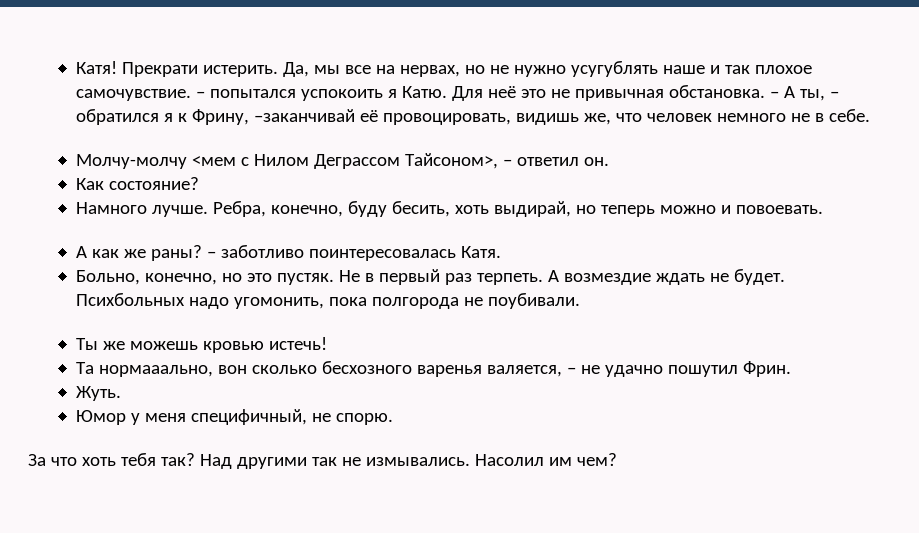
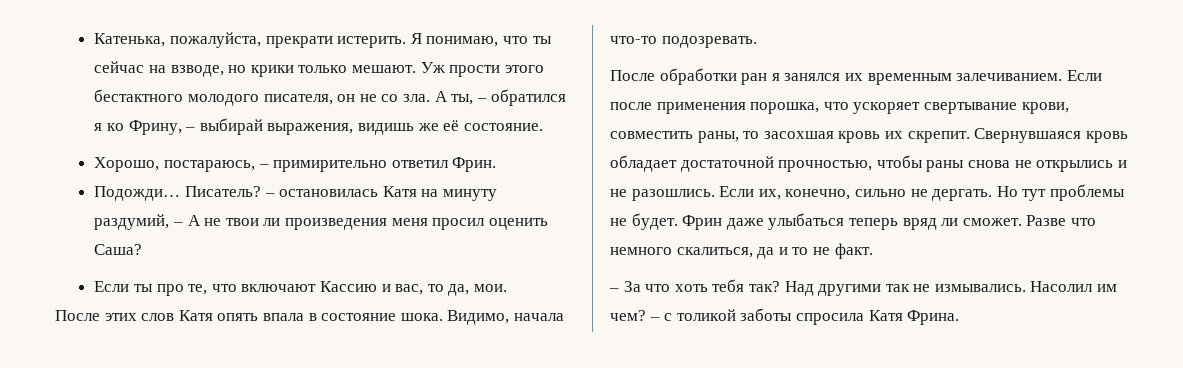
- Катя! Прекрати истерить. Да, мы все на нервах, но не нужно усугублять наше и так плохое самочувствие. – попытался успокоить я Катю. Для неё это не привычная обстановка. – А ты, – обратился я к Фрину, –заканчивай её провоцировать, видишь же, что человек немного не в себе.
- Молчу-молчу <мем с Нилом Деграссом Тайсоном>, – ответил он.
- Как состояние?
- Намного лучше. Ребра, конечно, буду бесить, хоть выдирай, но теперь можно и повоевать.
- А как же раны? – заботливо поинтересовалась Катя.
- Больно, конечно, но это пустяк. Не в первый раз терпеть. А возмездие ждать не будет. Психбольных надо угомонить, пока полгорода не поубивали.
- Ты же можешь кровью истечь!
- Та нормааально, вон сколько бесхозного варенья валяется, – не удачно пошутил Фрин.
- Жуть.
- Юмор у меня специфичный, не спорю.
- За что хоть тебя так?
+ Катенька, пожалуйста, прекрати истерить. Я понимаю, что ты сейчас на взводе, но крики только мешают. Уж прости этого бестактного молодого писателя, он не со зла. А ты, – обратился я ко Фрину, – выбирай выражения, видишь же её состояние.
+ Хорошо, постараюсь, – примирительно ответил Фрин.
+ Подожди… Писатель? – остановилась Катя на минуту раздумий, – А не твои ли произведения меня просил оценить Саша?
+ Если ты про те, что включают Кассию и вас, то да, мои.
+ После этих слов Катя опять впала в состояние шока. Видимо, начала что-то подозревать.
+ После обработки ран я занялся их временным залечиванием. Если после применения порошка, что ускоряет свертывание крови, совместить раны, то засохшая кровь их скрепит. Свернувшаяся кровь обладает достаточной прочностью, чтобы раны снова не открылись и не разошлись. Если их, конечно, сильно не дергать. Но тут проблемы не будет. Фрин даже улыбаться теперь вряд ли сможет. Разве что немного скалиться, да и то не факт.
+ – За что хоть тебя так?
+ – с толикой заботы спросила Катя Фрина.

